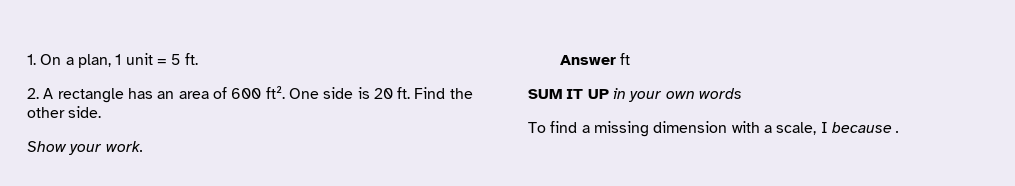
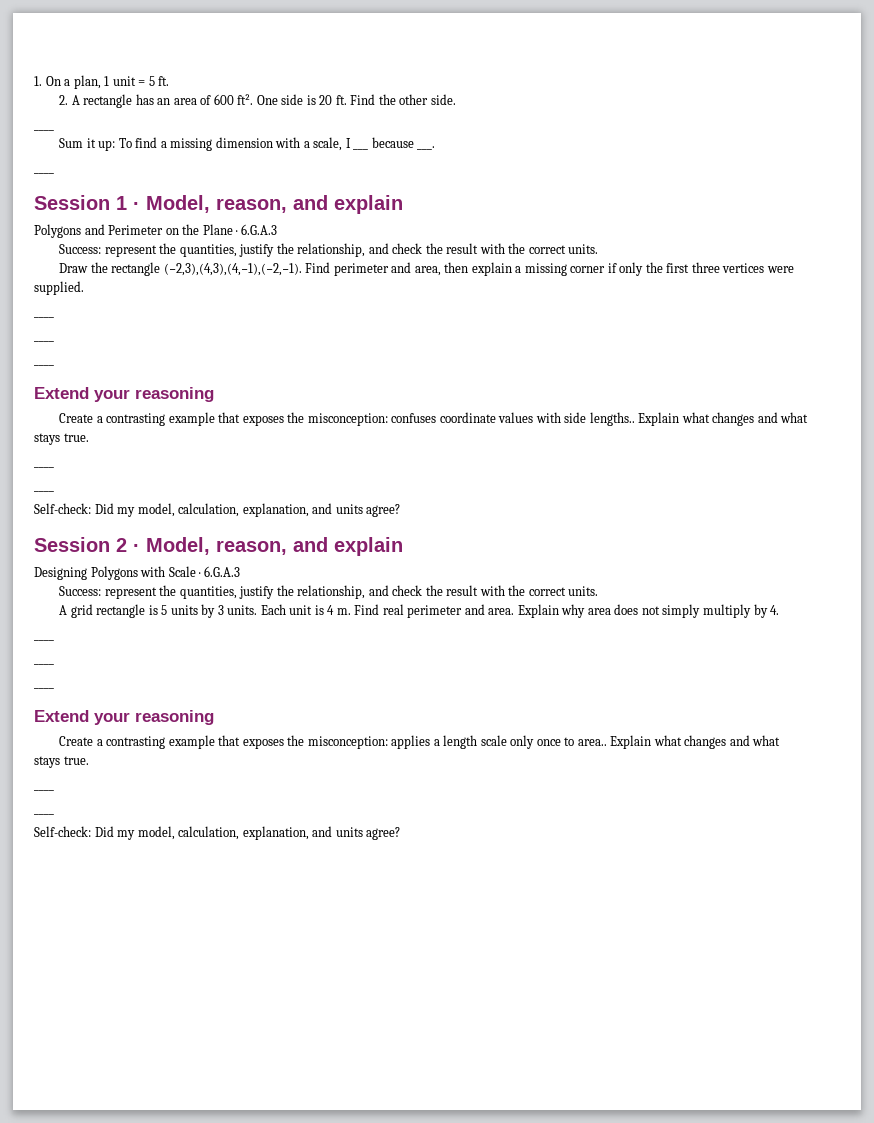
  Find the other side.
- Show your work.
- Answer ft
- SUM IT UP in your own words
- To find a missing dimension with a scale, I because .
+ ____
+ Sum it up: To find a missing dimension with a scale, I ___ because ___.
+ ____
+ Session 1 · Model, reason, and explain
+ Polygons and Perimeter on the Plane · 6.G.A.3
+ Success: represent the quantities, justify the relationship, and check the result with the correct units.
+ Draw the rectangle (−2,3),(4,3),(4,−1),(−2,−1). Find perimeter and area, then explain a missing corner if only the first three vertices were supplied.
+ ____
+ ____
+ ____
+ Extend your reasoning
+ Create a contrasting example that exposes the misconception: confuses coordinate values with side lengths.. Explain what changes and what stays true.
+ ____
+ ____
+ Self-check: Did my model, calculation, explanation, and units agree?
+ Session 2 · Model, reason, and explain
+ Designing Polygons with Scale · 6.G.A.3
+ Success: represent the quantities, justify the relationship, and check the result with the correct units.
+ A grid rectangle is 5 units by 3 units. Each unit is 4 m. Find real perimeter and area. Explain why area does not simply multiply by 4.
+ ____
+ ____
+ ____
+ Extend your reasoning
+ Create a contrasting example that exposes the misconception: applies a length scale only once to area.. Explain what changes and what stays true.
+ ____
+ ____
+ Self-check: Did my model, calculation, explanation, and units agree?

